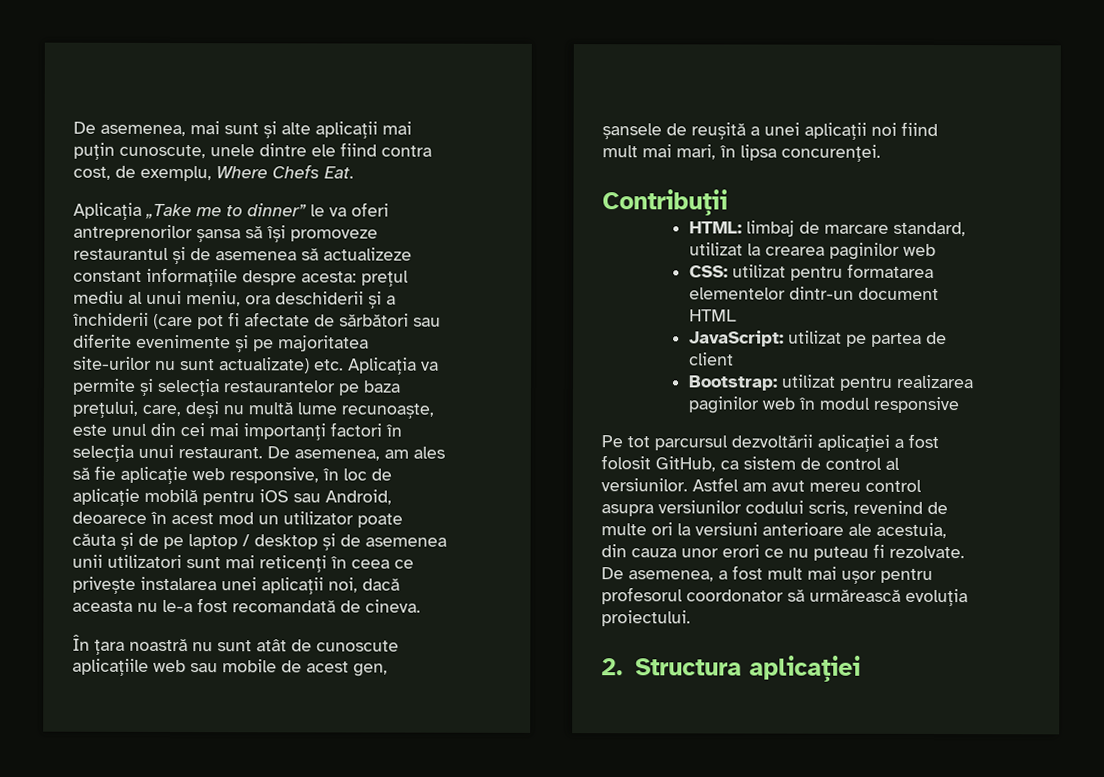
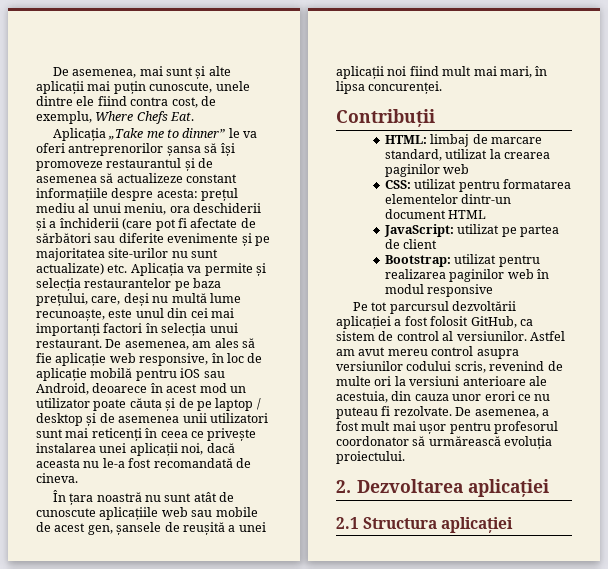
- 2. Structura aplicației
+ 2. Dezvoltarea aplicației
+ 2.1 Structura aplicației

